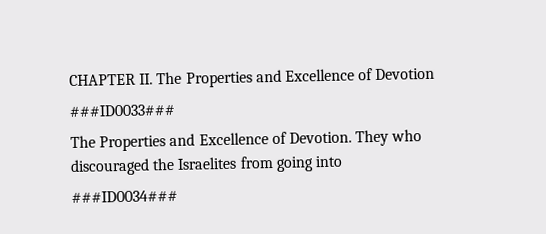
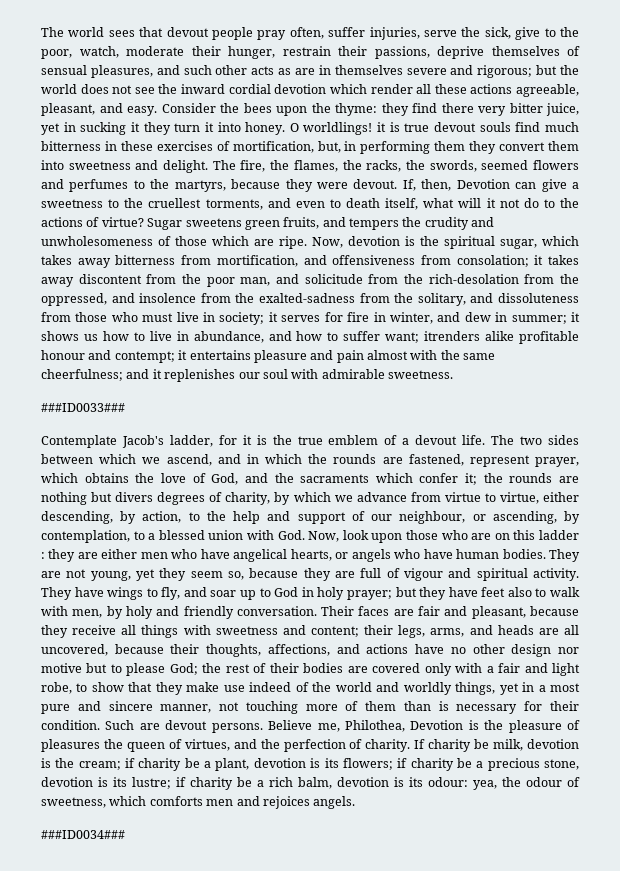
- CHAPTER II. The Properties and Excellence of Devotion
+ The world sees that devout people pray often, suffer injuries, serve the sick, give to the poor, watch, moderate their hunger, restrain their passions, deprive themselves of sensual pleasures, and such other acts as are in themselves severe and rigorous; but the world does not see the inward cordial devotion which render all these actions agreeable, pleasant, and easy. Consider the bees upon the thyme: they find there very bitter juice, yet in sucking it they turn it into honey. O worldlings! it is true devout souls find much bitterness in these exercises of mortification, but, in performing them they convert them into sweetness and delight. The fire, the flames, the racks, the swords, seemed flowers and perfumes to the martyrs, because they were devout. If, then, Devotion can give a sweetness to the cruellest torments, and even to death itself, what will it not do to the actions of virtue? Sugar sweetens green fruits, and tempers the crudity and unwholesomeness of those which are ripe. Now, devotion is the spiritual sugar, which takes away bitterness from mortification, and offensiveness from consolation; it takes away discontent from the poor man, and solicitude from the rich-desolation from the oppressed, and insolence from the exalted-sadness from the solitary, and dissoluteness from those who must live in society; it serves for fire in winter, and dew in summer; it shows us how to live in abundance, and how to suffer want; itrenders alike profitable honour and contempt; it entertains pleasure and pain almost with the same cheerfulness; and it replenishes our soul with admirable sweetness.
  ###ID0033###
- The Properties and Excellence of Devotion. They who discouraged the Israelites from going into
+ Contemplate Jacob's ladder, for it is the true emblem of a devout life. The two sides between which we ascend, and in which the rounds are fastened, represent prayer, which obtains the love of God, and the sacraments which confer it; the rounds are nothing but divers degrees of charity, by which we advance from virtue to virtue, either descending, by action, to the help and support of our neighbour, or ascending, by contemplation, to a blessed union with God. Now, look upon those who are on this ladder : they are either men who have angelical hearts, or angels who have human bodies. They are not young, yet they seem so, because they are full of vigour and spiritual activity. They have wings to fly, and soar up to God in holy prayer; but they have feet also to walk with men, by holy and friendly conversation. Their faces are fair and pleasant, because they receive all things with sweetness and content; their legs, arms, and heads are all uncovered, because their thoughts, affections, and actions have no other design nor motive but to please God; the rest of their bodies are covered only with a fair and light robe, to show that they make use indeed of the world and worldly things, yet in a most pure and sincere manner, not touching more of them than is necessary for their condition. Such are devout persons. Believe me, Philothea, Devotion is the pleasure of pleasures the queen of virtues, and the perfection of charity. If charity be milk, devotion is the cream; if charity be a plant, devotion is its flowers; if charity be a precious stone, devotion is its lustre; if charity be a rich balm, devotion is its odour: yea, the odour of sweetness, which comforts men and rejoices angels.

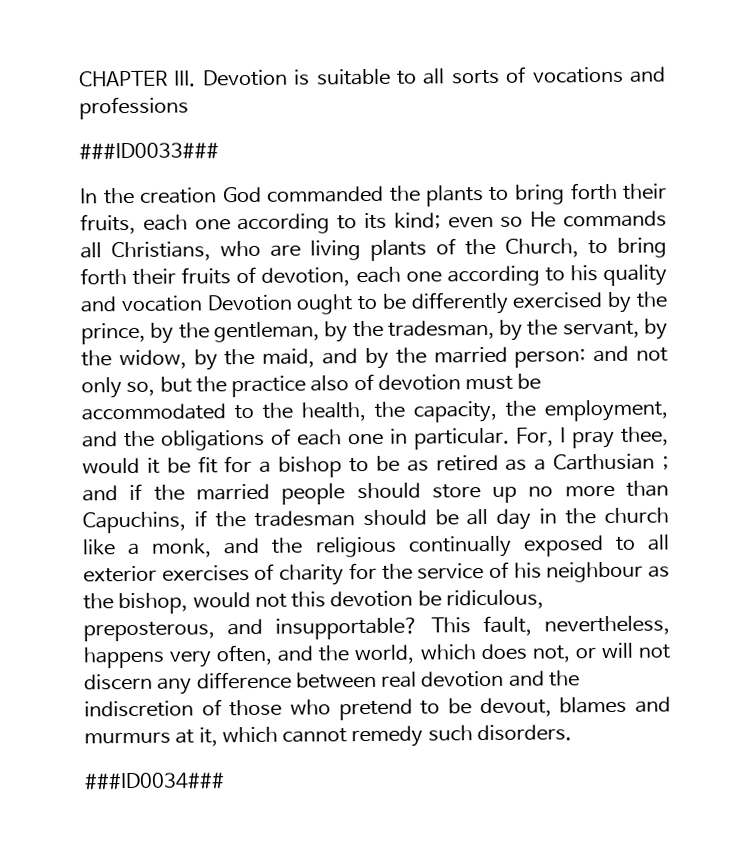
- The world sees that devout people pray often, suffer injuries, serve the sick, give to the poor, watch, moderate their hunger, restrain their passions, deprive themselves of sensual pleasures, and such other acts as are in themselves severe and rigorous; but the world does not see the inward cordial devotion which render all these actions agreeable, pleasant, and easy. Consider the bees upon the thyme: they find there very bitter juice, yet in sucking it they turn it into honey. O worldlings! it is true devout souls find much bitterness in these exercises of mortification, but, in performing them they convert them into sweetness and delight. The fire, the flames, the racks, the swords, seemed flowers and perfumes to the martyrs, because they were devout. If, then, Devotion can give a sweetness to the cruellest torments, and even to death itself, what will it not do to the actions of virtue? Sugar sweetens green fruits, and tempers the crudity and unwholesomeness of those which are ripe. Now, devotion is the spiritual sugar, which takes away bitterness from mortification, and offensiveness from consolation; it takes away discontent from the poor man, and solicitude from the rich-desolation from the oppressed, and insolence from the exalted-sadness from the solitary, and dissoluteness from those who must live in society; it serves for fire in winter, and dew in summer; it shows us how to live in abundance, and how to suffer want; itrenders alike profitable honour and contempt; it entertains pleasure and pain almost with the same cheerfulness; and it replenishes our soul with admirable sweetness.
+ CHAPTER III. Devotion is suitable to all sorts of vocations and professions
  ###ID0033###
- Contemplate Jacob's ladder, for it is the true emblem of a devout life. The two sides between which we ascend, and in which the rounds are fastened, represent prayer, which obtains the love of God, and the sacraments which confer it; the rounds are nothing but divers degrees of charity, by which we advance from virtue to virtue, either descending, by action, to the help and support of our neighbour, or ascending, by contemplation, to a blessed union with God. Now, look upon those who are on this ladder : they are either men who have angelical hearts, or angels who have human bodies. They are not young, yet they seem so, because they are full of vigour and spiritual activity. They have wings to fly, and soar up to God in holy prayer; but they have feet also to walk with men, by holy and friendly conversation. Their faces are fair and pleasant, because they receive all things with sweetness and content; their legs, arms, and heads are all uncovered, because their thoughts, affections, and actions have no other design nor motive but to please God; the rest of their bodies are covered only with a fair and light robe, to show that they make use indeed of the world and worldly things, yet in a most pure and sincere manner, not touching more of them than is necessary for their condition. Such are devout persons. Believe me, Philothea, Devotion is the pleasure of pleasures the queen of virtues, and the perfection of charity. If charity be milk, devotion is the cream; if charity be a plant, devotion is its flowers; if charity be a precious stone, devotion is its lustre; if charity be a rich balm, devotion is its odour: yea, the odour of sweetness, which comforts men and rejoices angels.
+ In the creation God commanded the plants to bring forth their fruits, each one according to its kind; even so He commands all Christians, who are living plants of the Church, to bring forth their fruits of devotion, each one according to his quality and vocation Devotion ought to be differently exercised by the prince, by the gentleman, by the tradesman, by the servant, by the widow, by the maid, and by the married person: and not only so, but the practice also of devotion must be accommodated to the health, the capacity, the employment, and the obligations of each one in particular. For, I pray thee, would it be fit for a bishop to be as retired as a Carthusian ; and if the married people should store up no more than Capuchins, if the tradesman should be all day in the church like a monk, and the religious continually exposed to all exterior exercises of charity for the service of his neighbour as the bishop, would not this devotion be ridiculous, preposterous, and insupportable? This fault, nevertheless, happens very often, and the world, which does not, or will not discern any difference between real devotion and the indiscretion of those who pretend to be devout, blames and murmurs at it, which cannot remedy such disorders.

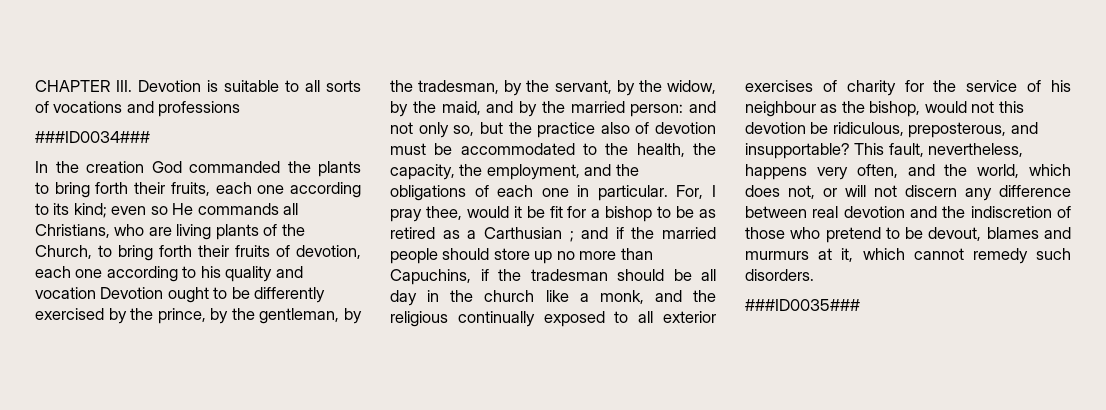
- ###ID0033###
+ ###ID0034###
- ###ID0034###
+ ###ID0035###

